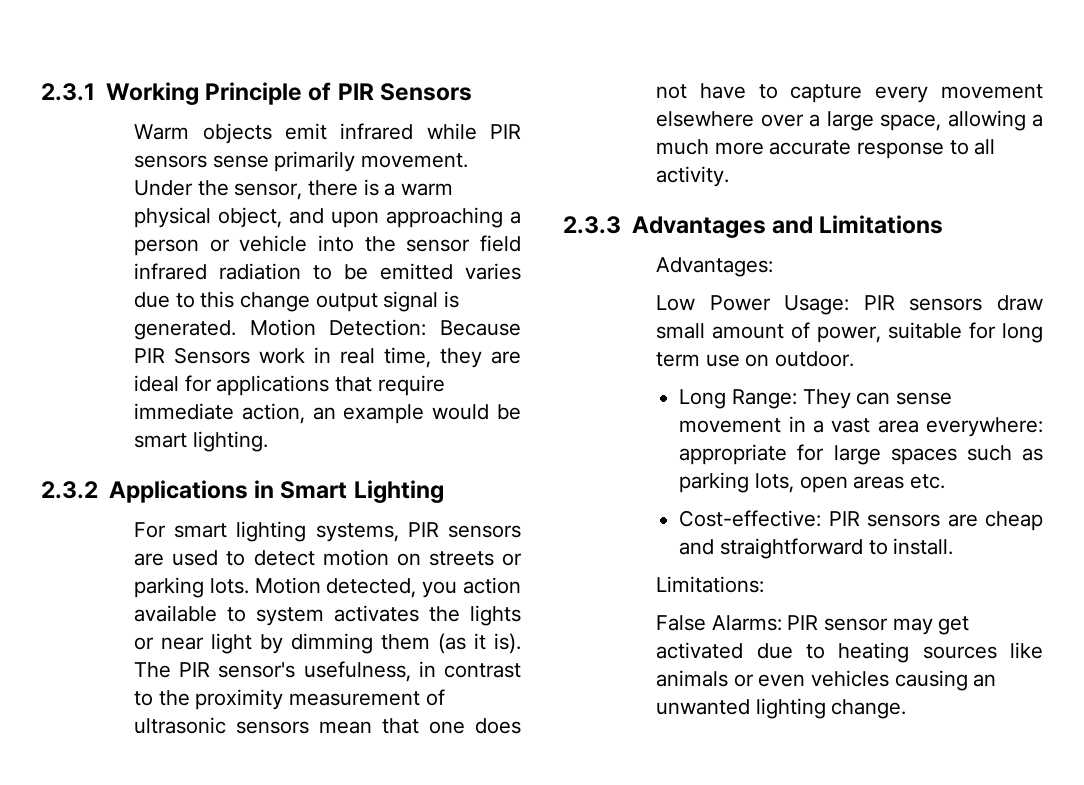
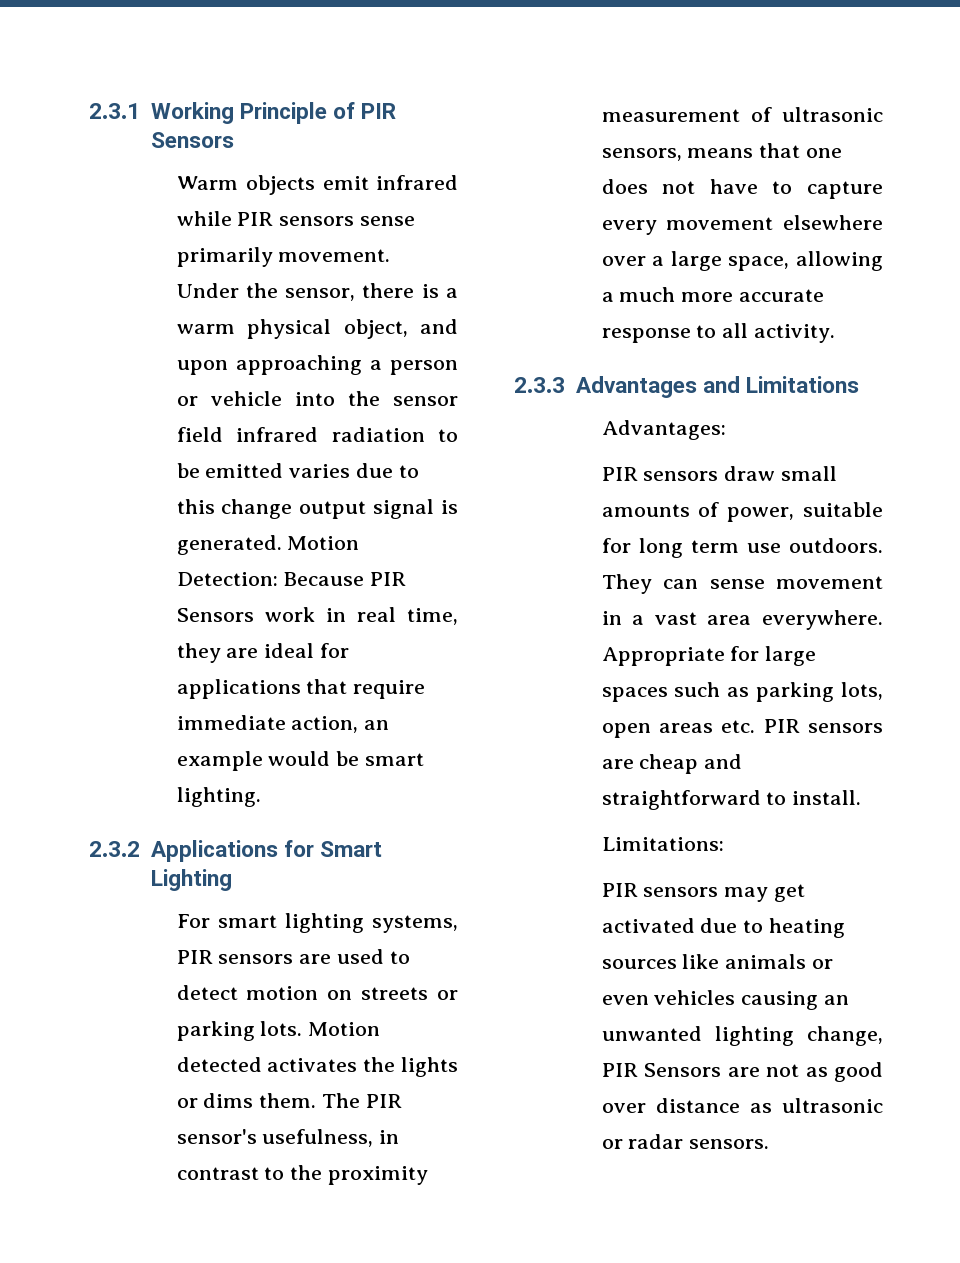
- 2.3.2 Applications in Smart Lighting
+ 2.3.2 Applications for Smart Lighting
- Motion detected, you action available to system activates the lights or near light by dimming them (as it is).
+ Motion detected activates the lights or dims them.
- The PIR sensor's usefulness, in contrast to the proximity measurement of ultrasonic sensors mean that one does not have to capture every movement elsewhere over a large space, allowing a much more accurate response to all activity.
+ The PIR sensor's usefulness, in contrast to the proximity measurement of ultrasonic sensors, means that one does not have to capture every movement elsewhere over a large space, allowing a much more accurate response to all activity.
- Low Power Usage: PIR sensors draw small amount of power, suitable for long term use on outdoor.
- Long Range: They can sense movement in a vast area everywhere: appropriate for large spaces such as parking lots, open areas etc.
- Cost-effective: PIR sensors are cheap and straightforward to install.
+ PIR sensors draw small amounts of power, suitable for long term use outdoors. They can sense movement in a vast area everywhere. Appropriate for large spaces such as parking lots, open areas etc. PIR sensors are cheap and straightforward to install.
- False Alarms: PIR sensor may get activated due to heating sources like animals or even vehicles causing an unwanted lighting change.
+ PIR sensors may get activated due to heating sources like animals or even vehicles causing an unwanted lighting change, PIR Sensors are not as good over distance as ultrasonic or radar sensors.

